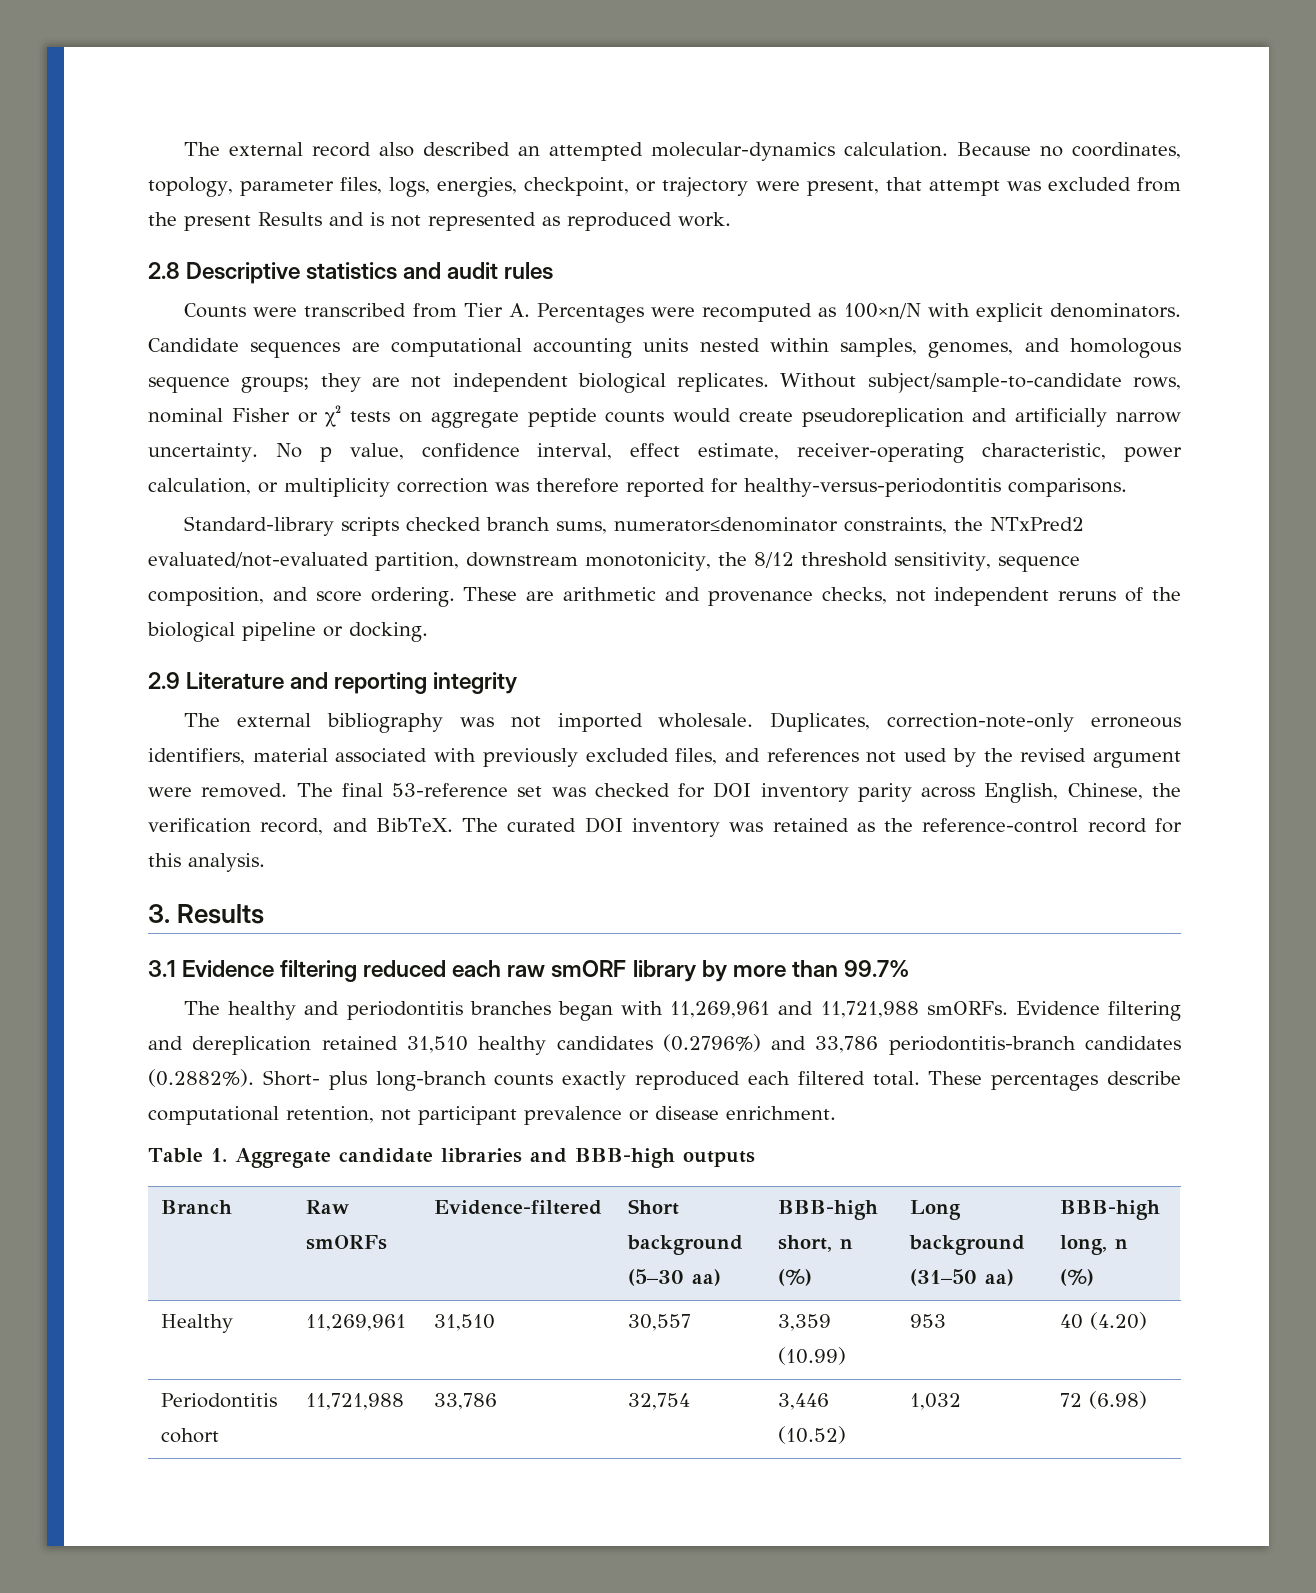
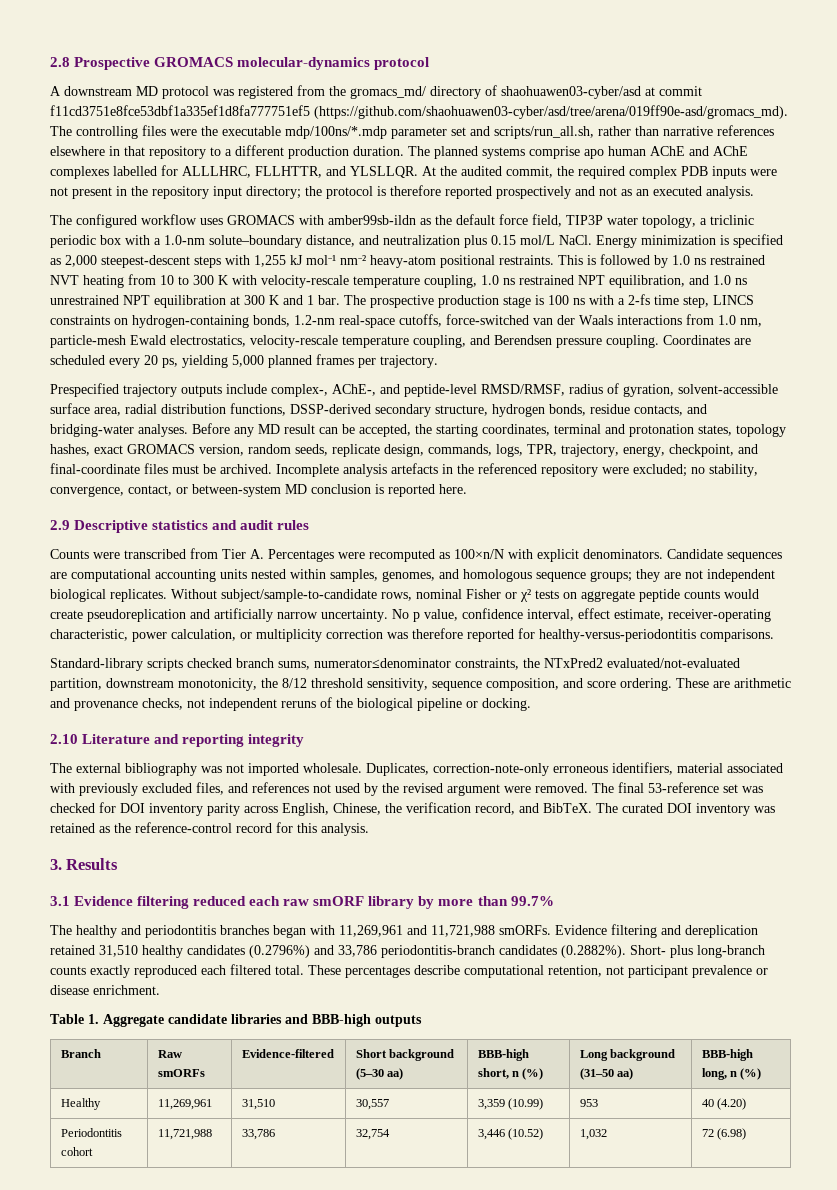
- The external record also described an attempted molecular-dynamics calculation. Because no coordinates, topology, parameter files, logs, energies, checkpoint, or trajectory were present, that attempt was excluded from the present Results and is not represented as reproduced work.
- 2.8 Descriptive statistics and audit rules
+ 2.8 Prospective GROMACS molecular-dynamics protocol
+ A downstream MD protocol was registered from the gromacs_md/ directory of shaohuawen03-cyber/asd at commit f11cd3751e8fce53dbf1a335ef1d8fa777751ef5 (https://github.com/shaohuawen03-cyber/asd/tree/arena/019ff90e-asd/gromacs_md). The controlling files were the executable mdp/100ns/*.mdp parameter set and scripts/run_all.sh, rather than narrative references elsewhere in that repository to a different production duration. The planned systems comprise apo human AChE and AChE complexes labelled for ALLLHRC, FLLHTTR, and YLSLLQR. At the audited commit, the required complex PDB inputs were not present in the repository input directory; the protocol is therefore reported prospectively and not as an executed analysis.
+ The configured workflow uses GROMACS with amber99sb-ildn as the default force field, TIP3P water topology, a triclinic periodic box with a 1.0-nm solute–boundary distance, and neutralization plus 0.15 mol/L NaCl. Energy minimization is specified as 2,000 steepest-descent steps with 1,255 kJ mol⁻¹ nm⁻² heavy-atom positional restraints. This is followed by 1.0 ns restrained NVT heating from 10 to 300 K with velocity-rescale temperature coupling, 1.0 ns restrained NPT equilibration, and 1.0 ns unrestrained NPT equilibration at 300 K and 1 bar. The prospective production stage is 100 ns with a 2-fs time step, LINCS constraints on hydrogen-containing bonds, 1.2-nm real-space cutoffs, force-switched van der Waals interactions from 1.0 nm, particle-mesh Ewald electrostatics, velocity-rescale temperature coupling, and Berendsen pressure coupling. Coordinates are scheduled every 20 ps, yielding 5,000 planned frames per trajectory.
+ Prespecified trajectory outputs include complex-, AChE-, and peptide-level RMSD/RMSF, radius of gyration, solvent-accessible surface area, radial distribution functions, DSSP-derived secondary structure, hydrogen bonds, residue contacts, and bridging-water analyses. Before any MD result can be accepted, the starting coordinates, terminal and protonation states, topology hashes, exact GROMACS version, random seeds, replicate design, commands, logs, TPR, trajectory, energy, checkpoint, and final-coordinate files must be archived. Incomplete analysis artefacts in the referenced repository were excluded; no stability, convergence, contact, or between-system MD conclusion is reported here.
+ 2.9 Descriptive statistics and audit rules
- 2.9 Literature and reporting integrity
+ 2.10 Literature and reporting integrity

